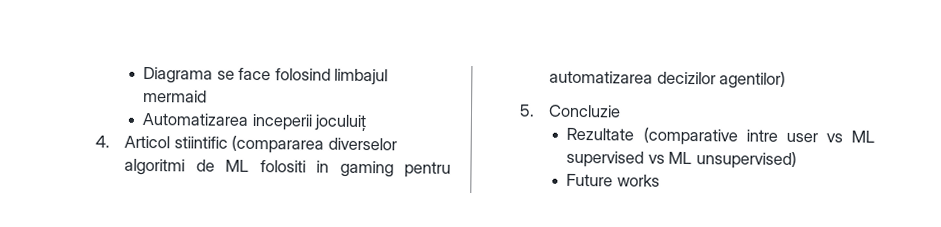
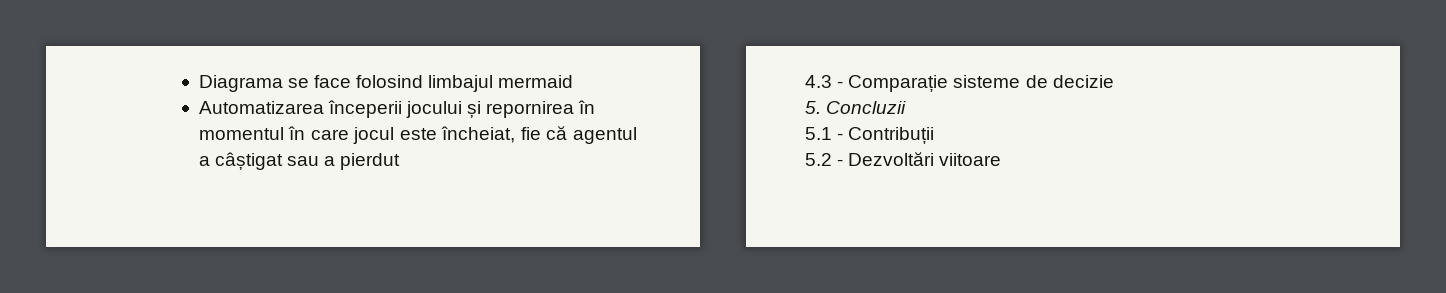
- Automatizarea inceperii joculuiț
- 4. Articol stiintific (compararea diverselor algoritmi de ML folositi in gaming pentru automatizarea decizilor agentilor)
- 5. Concluzie
- Rezultate (comparative intre user vs ML supervised vs ML unsupervised)
- Future works
+ Automatizarea începerii jocului și repornirea în momentul în care jocul este încheiat, fie că agentul a câștigat sau a pierdut
+ 4.3 - Comparație sisteme de decizie
+ 5. Concluzii
+ 5.1 - Contribuții
+ 5.2 - Dezvoltări viitoare

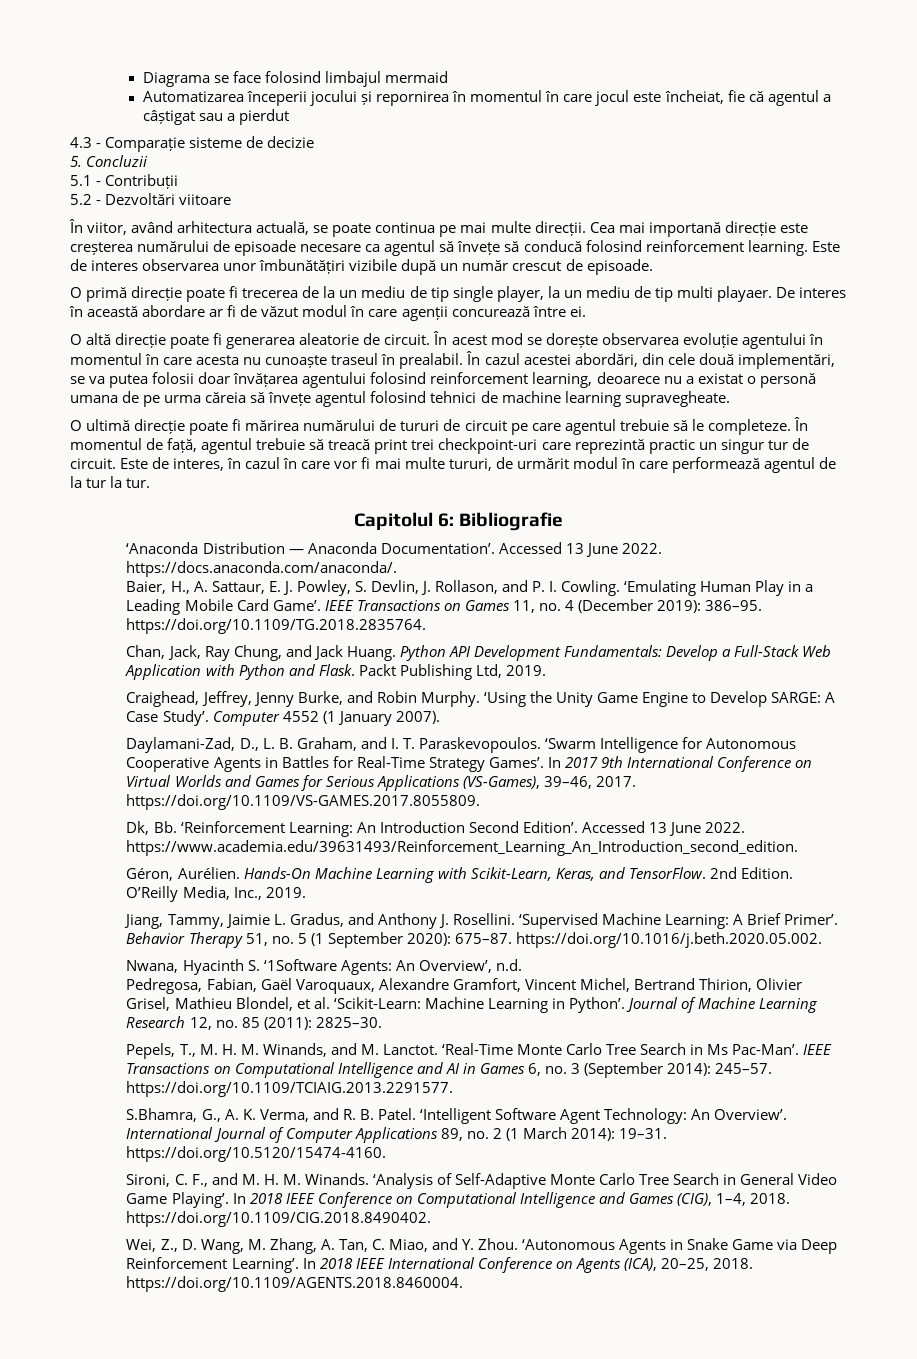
+ În viitor, având arhitectura actuală, se poate continua pe mai multe direcții. Cea mai importană direcție este creșterea numărului de episoade necesare ca agentul să învețe să conducă folosind reinforcement learning. Este de interes observarea unor îmbunătățiri vizibile după un număr crescut de episoade.
+ O primă direcție poate fi trecerea de la un mediu de tip single player, la un mediu de tip multi playaer. De interes în această abordare ar fi de văzut modul în care agenții concurează între ei.
+ O altă direcție poate fi generarea aleatorie de circuit. În acest mod se dorește observarea evoluție agentului în momentul în care acesta nu cunoaște traseul în prealabil. În cazul acestei abordări, din cele două implementări, se va putea folosii doar învățarea agentului folosind reinforcement learning, deoarece nu a existat o personă umana de pe urma căreia să învețe agentul folosind tehnici de machine learning supravegheate.
+ O ultimă direcție poate fi mărirea numărului de tururi de circuit pe care agentul trebuie să le completeze. În momentul de față, agentul trebuie să treacă print trei checkpoint-uri care reprezintă practic un singur tur de circuit. Este de interes, în cazul în care vor fi mai multe tururi, de urmărit modul în care performează agentul de la tur la tur.
+ Capitolul 6: Bibliografie
+ ‘Anaconda Distribution — Anaconda Documentation’. Accessed 13 June 2022. https://docs.anaconda.com/anaconda/.
+ Baier, H., A. Sattaur, E. J. Powley, S. Devlin, J. Rollason, and P. I. Cowling. ‘Emulating Human Play in a Leading Mobile Card Game’. IEEE Transactions on Games 11, no. 4 (December 2019): 386–95. https://doi.org/10.1109/TG.2018.2835764.
+ Chan, Jack, Ray Chung, and Jack Huang. Python API Development Fundamentals: Develop a Full-Stack Web Application with Python and Flask. Packt Publishing Ltd, 2019.
+ Craighead, Jeffrey, Jenny Burke, and Robin Murphy. ‘Using the Unity Game Engine to Develop SARGE: A Case Study’. Computer 4552 (1 January 2007).
+ Daylamani-Zad, D., L. B. Graham, and I. T. Paraskevopoulos. ‘Swarm Intelligence for Autonomous Cooperative Agents in Battles for Real-Time Strategy Games’. In 2017 9th International Conference on Virtual Worlds and Games for Serious Applications (VS-Games), 39–46, 2017. https://doi.org/10.1109/VS-GAMES.2017.8055809.
+ Dk, Bb. ‘Reinforcement Learning: An Introduction Second Edition’. Accessed 13 June 2022. https://www.academia.edu/39631493/Reinforcement_Learning_An_Introduction_second_edition.
+ Géron, Aurélien. Hands-On Machine Learning with Scikit-Learn, Keras, and TensorFlow. 2nd Edition. O’Reilly Media, Inc., 2019.
+ Jiang, Tammy, Jaimie L. Gradus, and Anthony J. Rosellini. ‘Supervised Machine Learning: A Brief Primer’. Behavior Therapy 51, no. 5 (1 September 2020): 675–87. https://doi.org/10.1016/j.beth.2020.05.002.
+ Nwana, Hyacinth S. ‘1Software Agents: An Overview’, n.d.
+ Pedregosa, Fabian, Gaël Varoquaux, Alexandre Gramfort, Vincent Michel, Bertrand Thirion, Olivier Grisel, Mathieu Blondel, et al. ‘Scikit-Learn: Machine Learning in Python’. Journal of Machine Learning Research 12, no. 85 (2011): 2825–30.
+ Pepels, T., M. H. M. Winands, and M. Lanctot. ‘Real-Time Monte Carlo Tree Search in Ms Pac-Man’. IEEE Transactions on Computational Intelligence and AI in Games 6, no. 3 (September 2014): 245–57. https://doi.org/10.1109/TCIAIG.2013.2291577.
+ S.Bhamra, G., A. K. Verma, and R. B. Patel. ‘Intelligent Software Agent Technology: An Overview’. International Journal of Computer Applications 89, no. 2 (1 March 2014): 19–31. https://doi.org/10.5120/15474-4160.
+ Sironi, C. F., and M. H. M. Winands. ‘Analysis of Self-Adaptive Monte Carlo Tree Search in General Video Game Playing’. In 2018 IEEE Conference on Computational Intelligence and Games (CIG), 1–4, 2018. https://doi.org/10.1109/CIG.2018.8490402.
+ Wei, Z., D. Wang, M. Zhang, A. Tan, C. Miao, and Y. Zhou. ‘Autonomous Agents in Snake Game via Deep Reinforcement Learning’. In 2018 IEEE International Conference on Agents (ICA), 20–25, 2018. https://doi.org/10.1109/AGENTS.2018.8460004.

